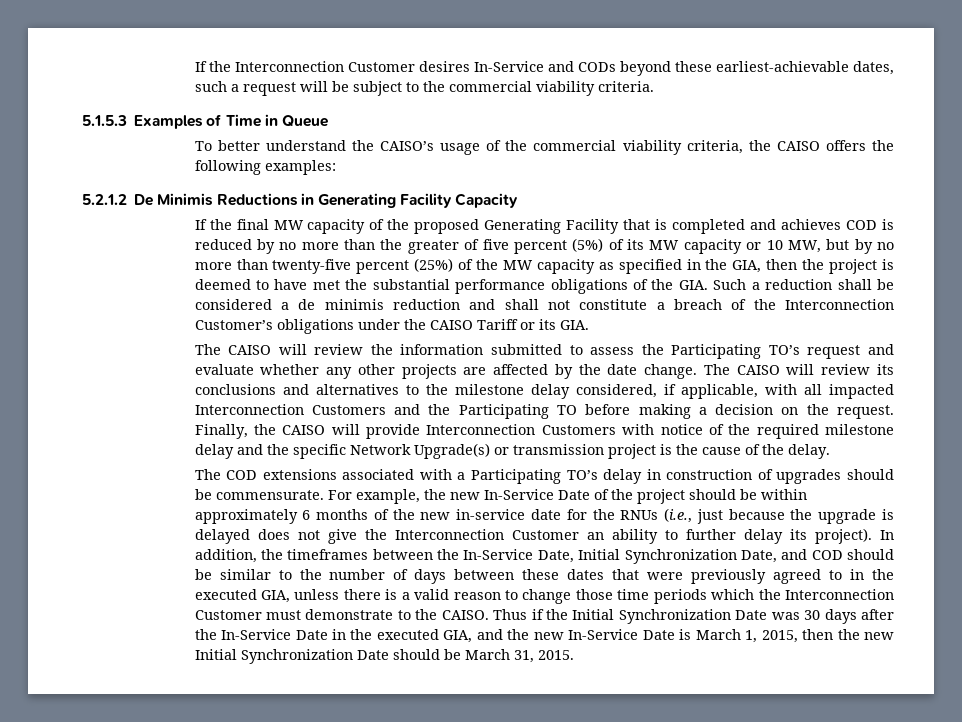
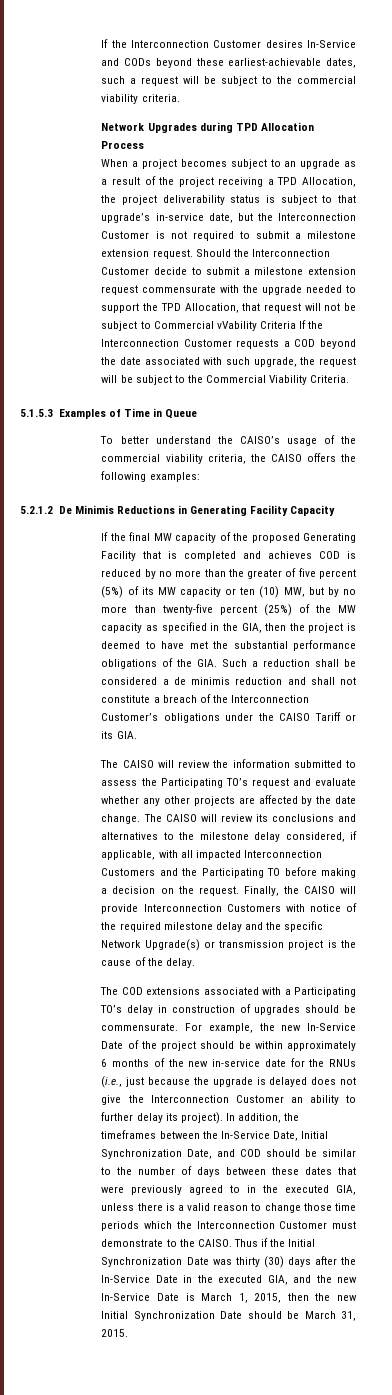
+ Network Upgrades during TPD Allocation Process
+ When a project becomes subject to an upgrade as a result of the project receiving a TPD Allocation, the project deliverability status is subject to that upgrade’s in-service date, but the Interconnection Customer is not required to submit a milestone extension request. Should the Interconnection Customer decide to submit a milestone extension request commensurate with the upgrade needed to support the TPD Allocation, that request will not be subject to Commercial vVability Criteria If the Interconnection Customer requests a COD beyond the date associated with such upgrade, the request will be subject to the Commercial Viability Criteria.
- If the final MW capacity of the proposed Generating Facility that is completed and achieves COD is reduced by no more than the greater of five percent (5%) of its MW capacity or 10 MW, but by no more than twenty-five percent (25%) of the MW capacity as specified in the GIA, then the project is deemed to have met the substantial performance obligations of the GIA. Such a reduction shall be considered a de minimis reduction and shall not constitute a breach of the Interconnection Customer’s obligations under the CAISO Tariff or its GIA.
+ If the final MW capacity of the proposed Generating Facility that is completed and achieves COD is reduced by no more than the greater of five percent (5%) of its MW capacity or ten (10) MW, but by no more than twenty-five percent (25%) of the MW capacity as specified in the GIA, then the project is deemed to have met the substantial performance obligations of the GIA. Such a reduction shall be considered a de minimis reduction and shall not constitute a breach of the Interconnection Customer’s obligations under the CAISO Tariff or its GIA.
- Thus if the Initial Synchronization Date was 30 days after the In-Service Date in the executed GIA, and the new In-Service Date is March 1, 2015, then the new Initial Synchronization Date should be March 31, 2015.
+ Thus if the Initial Synchronization Date was thirty (30) days after the In-Service Date in the executed GIA, and the new In-Service Date is March 1, 2015, then the new Initial Synchronization Date should be March 31, 2015.

